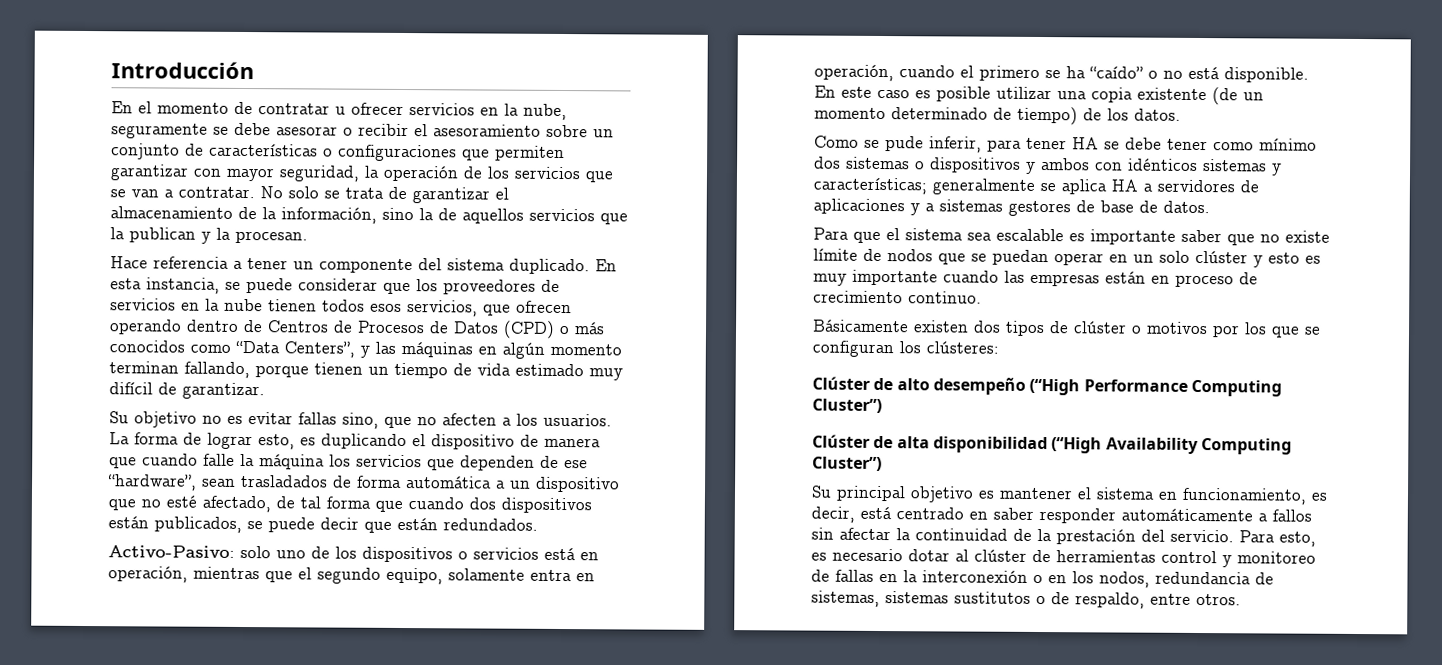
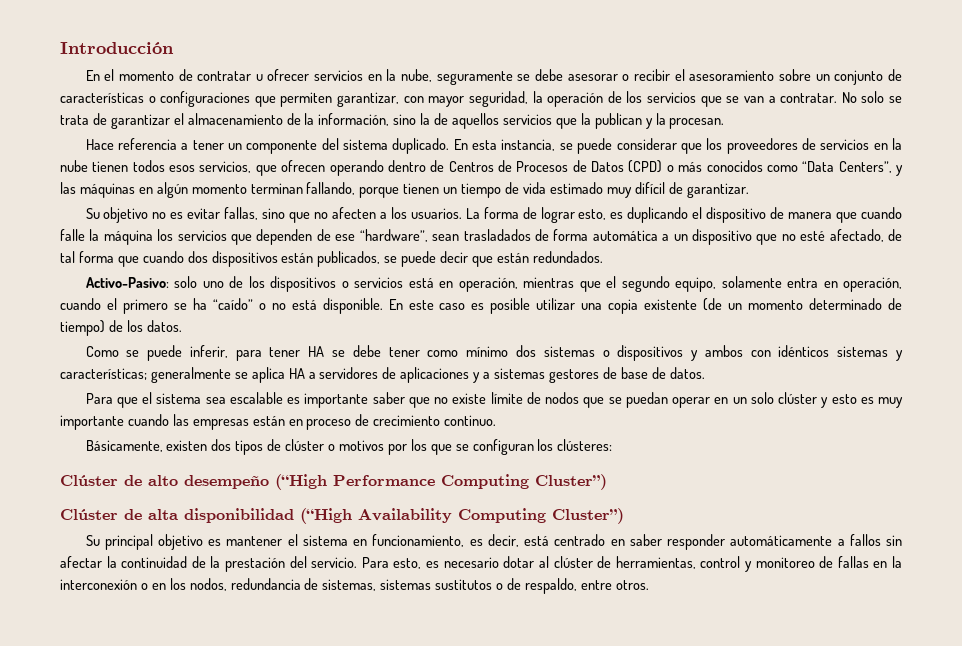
- En el momento de contratar u ofrecer servicios en la nube, seguramente se debe asesorar o recibir el asesoramiento sobre un conjunto de características o configuraciones que permiten garantizar con mayor seguridad, la operación de los servicios que se van a contratar.
+ En el momento de contratar u ofrecer servicios en la nube, seguramente se debe asesorar o recibir el asesoramiento sobre un conjunto de características o configuraciones que permiten garantizar, con mayor seguridad, la operación de los servicios que se van a contratar.
- Su objetivo no es evitar fallas sino, que no afecten a los usuarios.
+ Su objetivo no es evitar fallas, sino que no afecten a los usuarios.
- Como se pude inferir, para tener HA se debe tener como mínimo dos sistemas o dispositivos y ambos con idénticos sistemas y características; generalmente se aplica HA a servidores de aplicaciones y a sistemas gestores de base de datos.
+ Como se puede inferir, para tener HA se debe tener como mínimo dos sistemas o dispositivos y ambos con idénticos sistemas y características; generalmente se aplica HA a servidores de aplicaciones y a sistemas gestores de base de datos.
- Básicamente existen dos tipos de clúster o motivos por los que se configuran los clústeres:
+ Básicamente, existen dos tipos de clúster o motivos por los que se configuran los clústeres:
- Para esto, es necesario dotar al clúster de herramientas control y monitoreo de fallas en la interconexión o en los nodos, redundancia de sistemas, sistemas sustitutos o de respaldo, entre otros.
+ Para esto, es necesario dotar al clúster de herramientas, control y monitoreo de fallas en la interconexión o en los nodos, redundancia de sistemas, sistemas sustitutos o de respaldo, entre otros.

